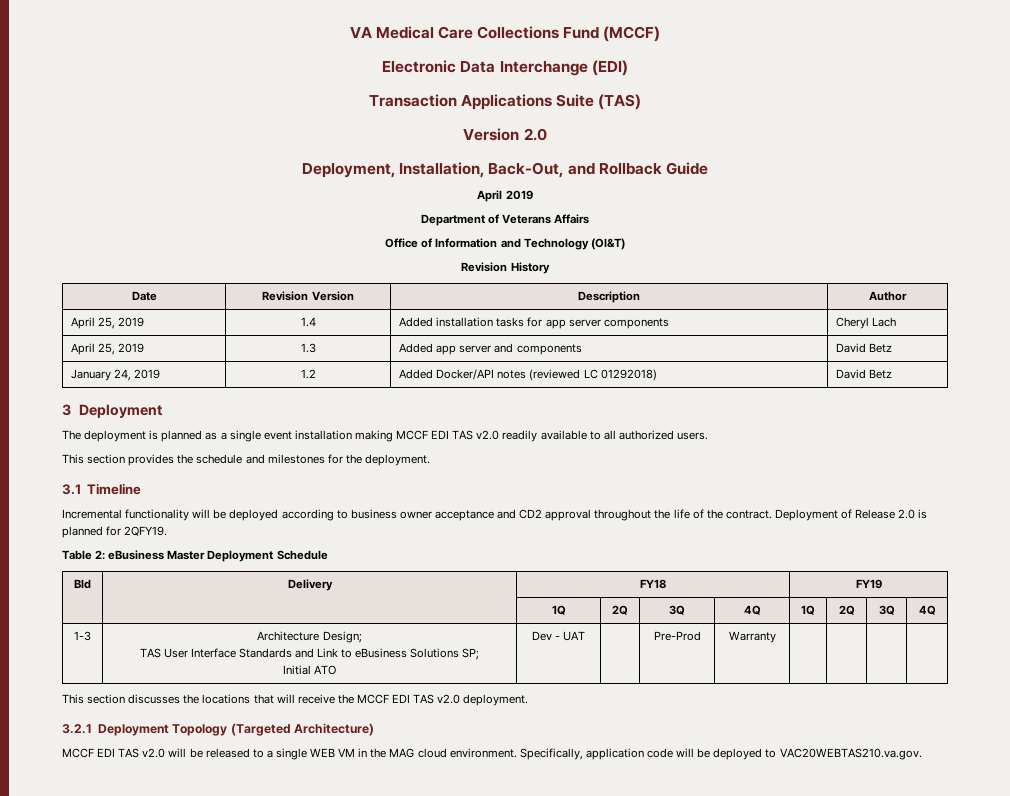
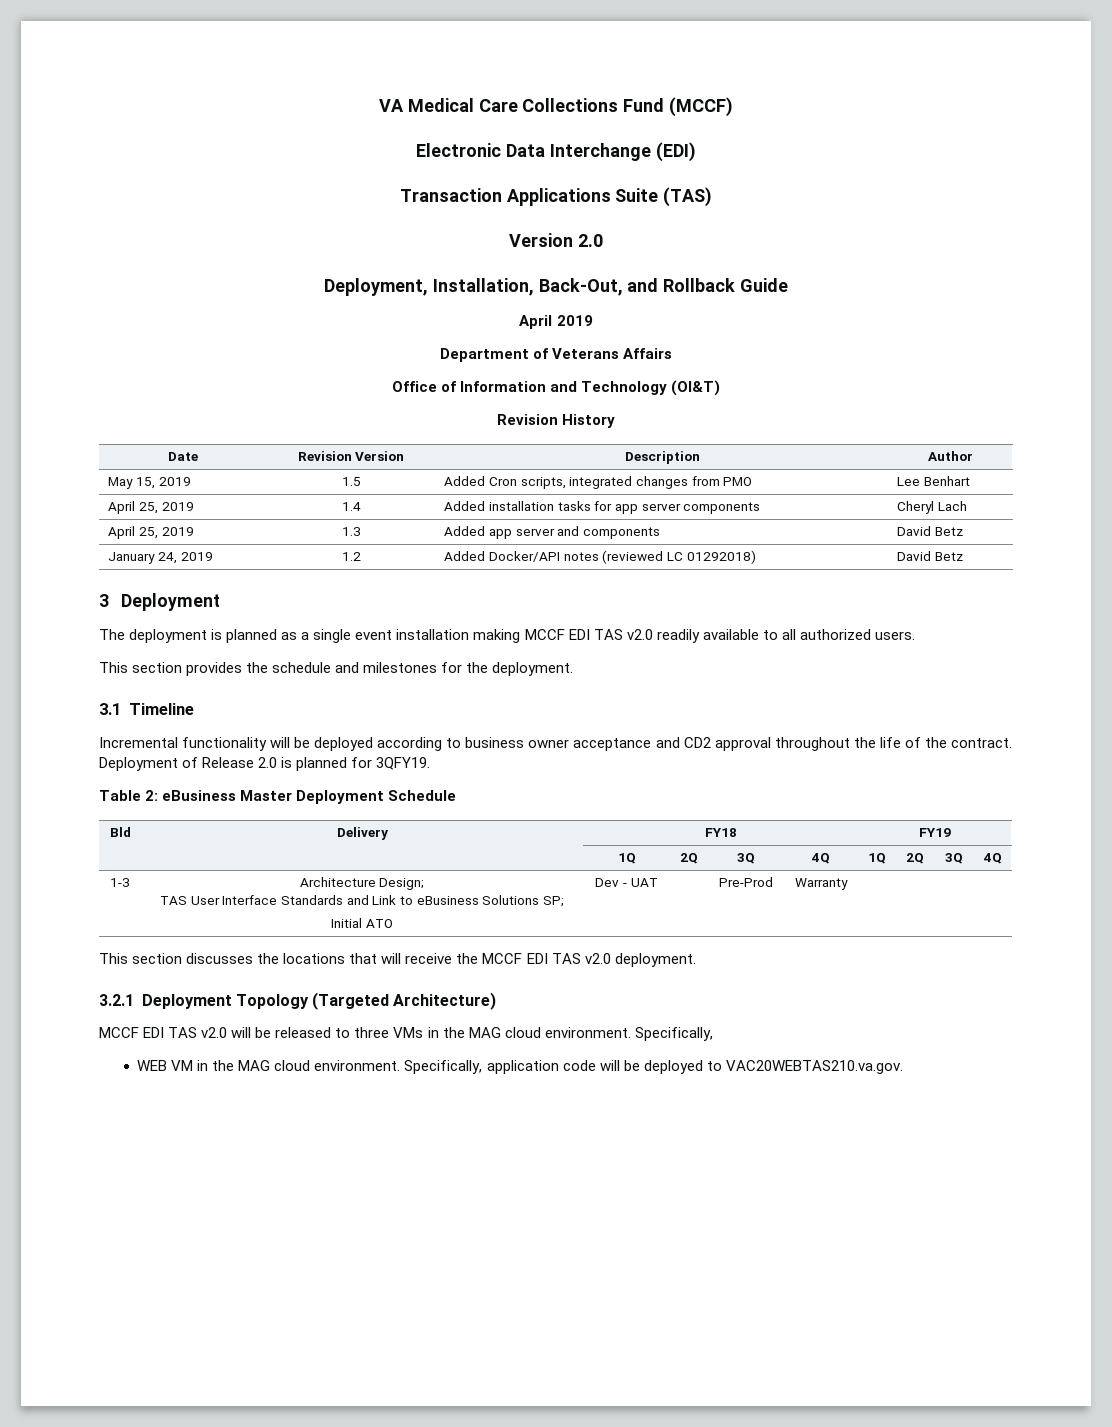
+ May 15, 2019 | 1.5 | Added Cron scripts, integrated changes from PMO | Lee Benhart
- Deployment of Release 2.0 is planned for 2QFY19.
+ Deployment of Release 2.0 is planned for 3QFY19.
- MCCF EDI TAS v2.0 will be released to a single WEB VM in the MAG cloud environment.
+ MCCF EDI TAS v2.0 will be released to three VMs in the MAG cloud environment. Specifically,
+ WEB VM in the MAG cloud environment.

